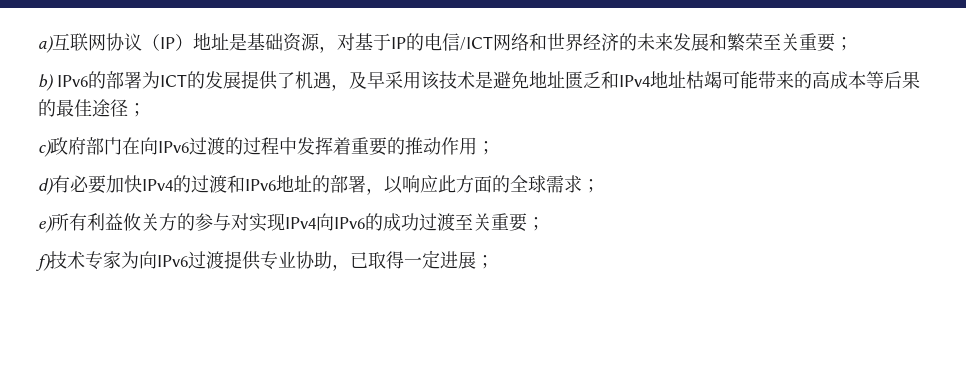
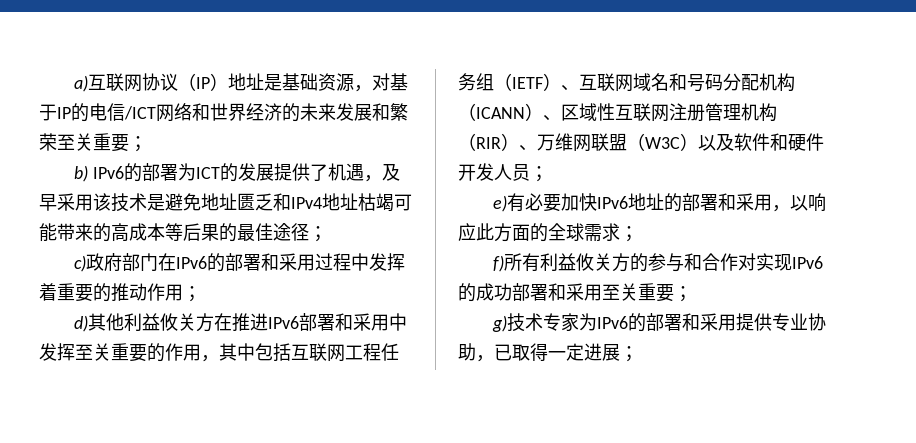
- c)政府部门在向IPv6过渡的过程中发挥着重要的推动作用；
+ c)政府部门在IPv6的部署和采用过程中发挥着重要的推动作用；
- d)有必要加快IPv4的过渡和IPv6地址的部署，以响应此方面的全球需求；
+ d)其他利益攸关方在推进IPv6部署和采用中发挥至关重要的作用，其中包括互联网工程任务组（IETF）、互联网域名和号码分配机构（ICANN）、区域性互联网注册管理机构（RIR）、万维网联盟（W3C）以及软件和硬件开发人员；
+ e)有必要加快IPv6地址的部署和采用，以响应此方面的全球需求；
- e)所有利益攸关方的参与对实现IPv4向IPv6的成功过渡至关重要；
- f)技术专家为向IPv6过渡提供专业协助，已取得一定进展；
+ f)所有利益攸关方的参与和合作对实现IPv6的成功部署和采用至关重要；
+ g)技术专家为IPv6的部署和采用提供专业协助，已取得一定进展；

